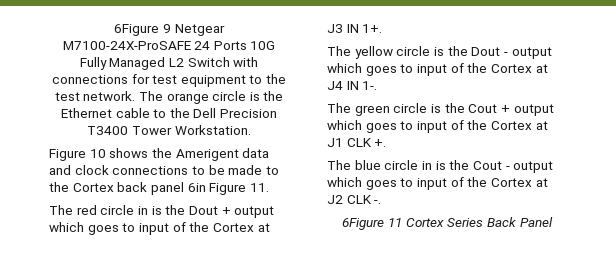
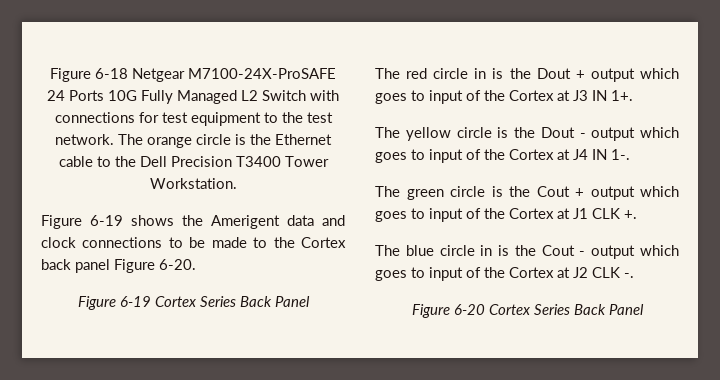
- 6Figure 9 Netgear M7100-24X-ProSAFE 24 Ports 10G Fully Managed L2 Switch with connections for test equipment to the test network.
+ Figure 6-18 Netgear M7100-24X-ProSAFE 24 Ports 10G Fully Managed L2 Switch with connections for test equipment to the test network.
- Figure 10 shows the Amerigent data and clock connections to be made to the Cortex back panel 6in Figure 11.
+ Figure 6-19 shows the Amerigent data and clock connections to be made to the Cortex back panel Figure 6-20.
+ Figure 6-19 Cortex Series Back Panel
- 6Figure 11 Cortex Series Back Panel
+ Figure 6-20 Cortex Series Back Panel

